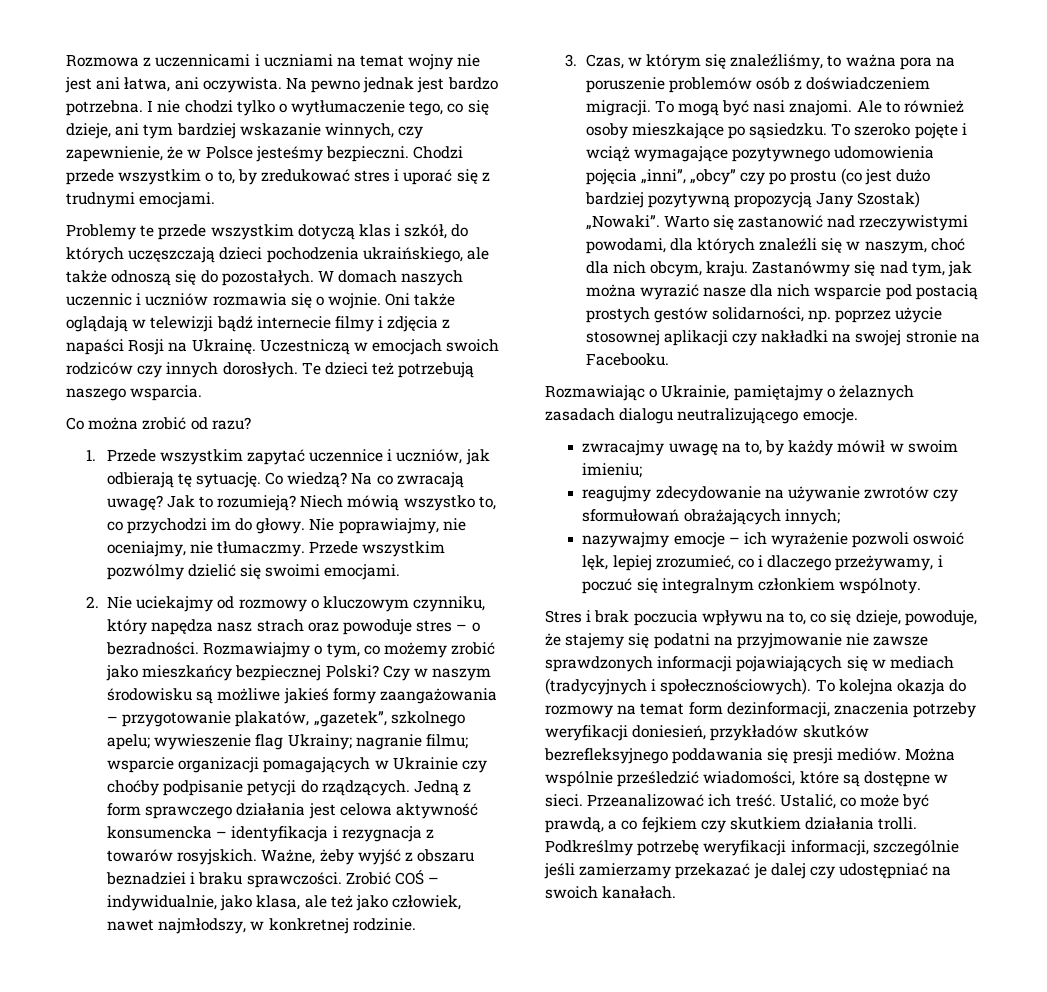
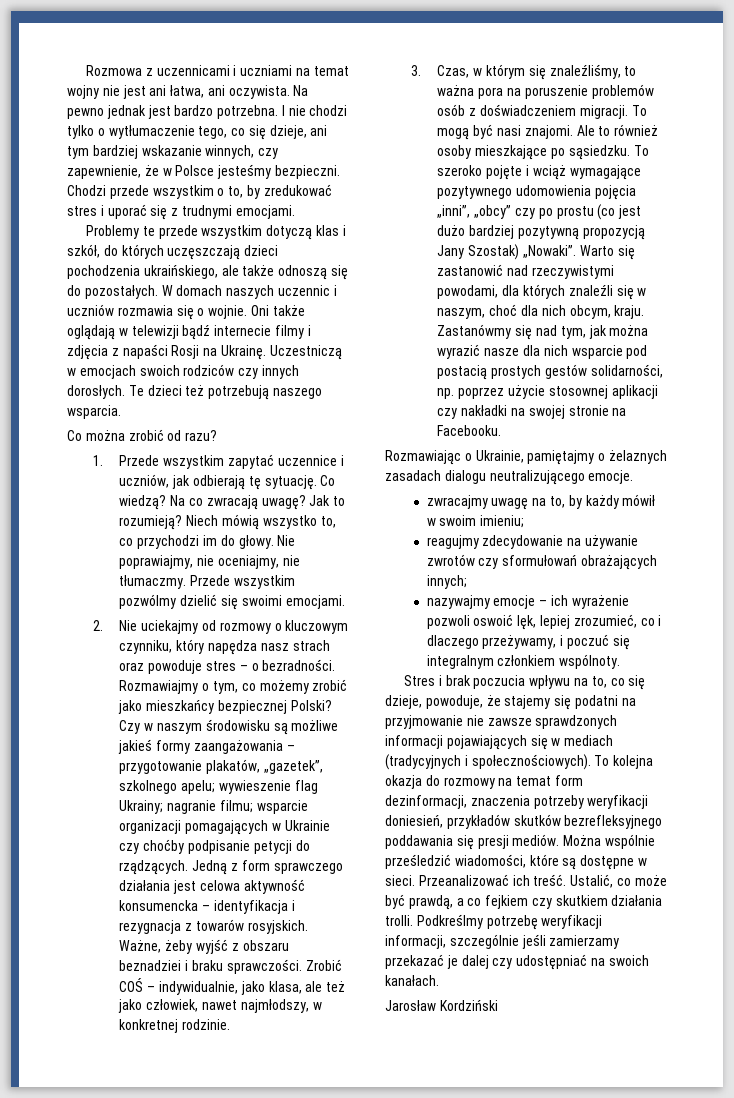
+ Jarosław Kordziński

